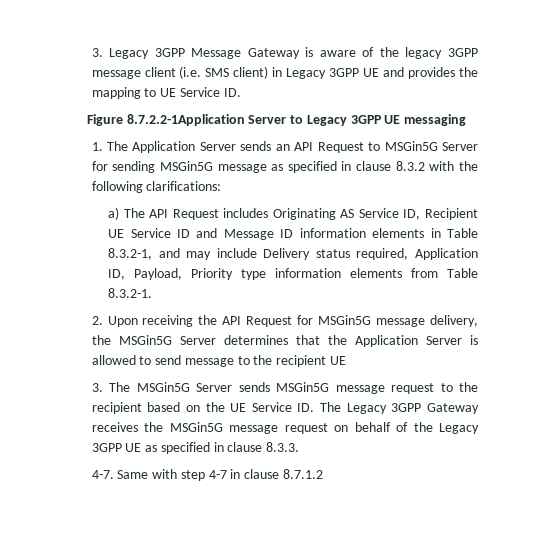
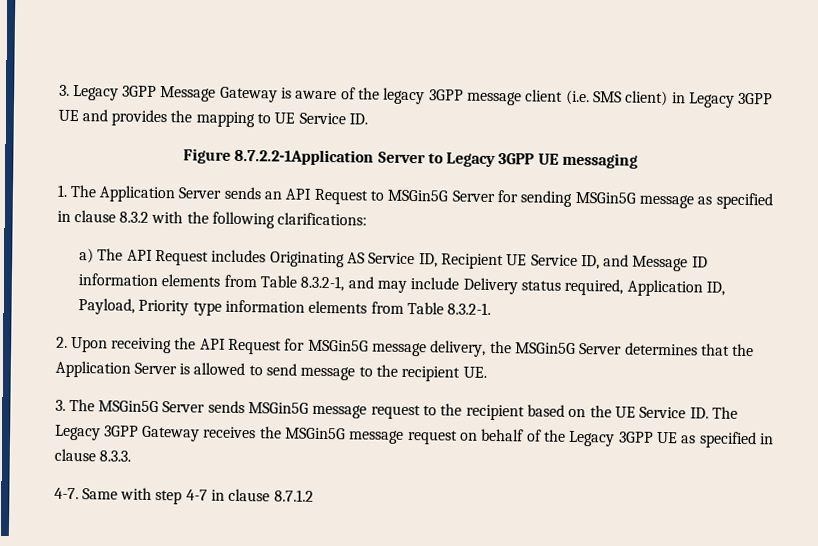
- a) The API Request includes Originating AS Service ID, Recipient UE Service ID and Message ID information elements in Table 8.3.2-1, and may include Delivery status required, Application ID, Payload, Priority type information elements from Table 8.3.2-1.
+ a) The API Request includes Originating AS Service ID, Recipient UE Service ID, and Message ID information elements from Table 8.3.2-1, and may include Delivery status required, Application ID, Payload, Priority type information elements from Table 8.3.2-1.
- 2. Upon receiving the API Request for MSGin5G message delivery, the MSGin5G Server determines that the Application Server is allowed to send message to the recipient UE
+ 2. Upon receiving the API Request for MSGin5G message delivery, the MSGin5G Server determines that the Application Server is allowed to send message to the recipient UE.

